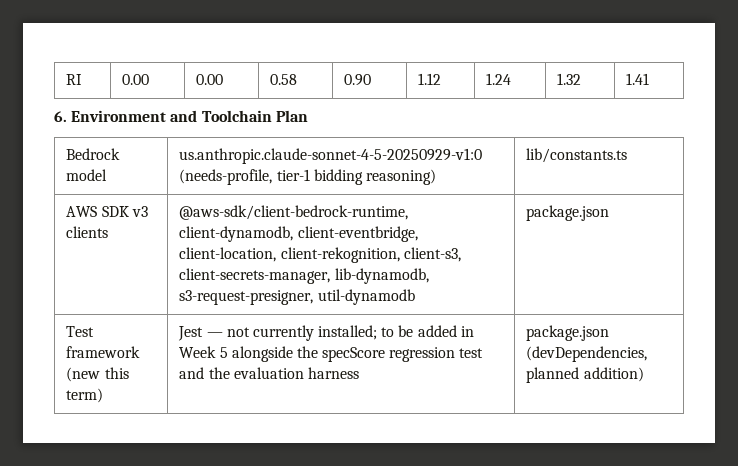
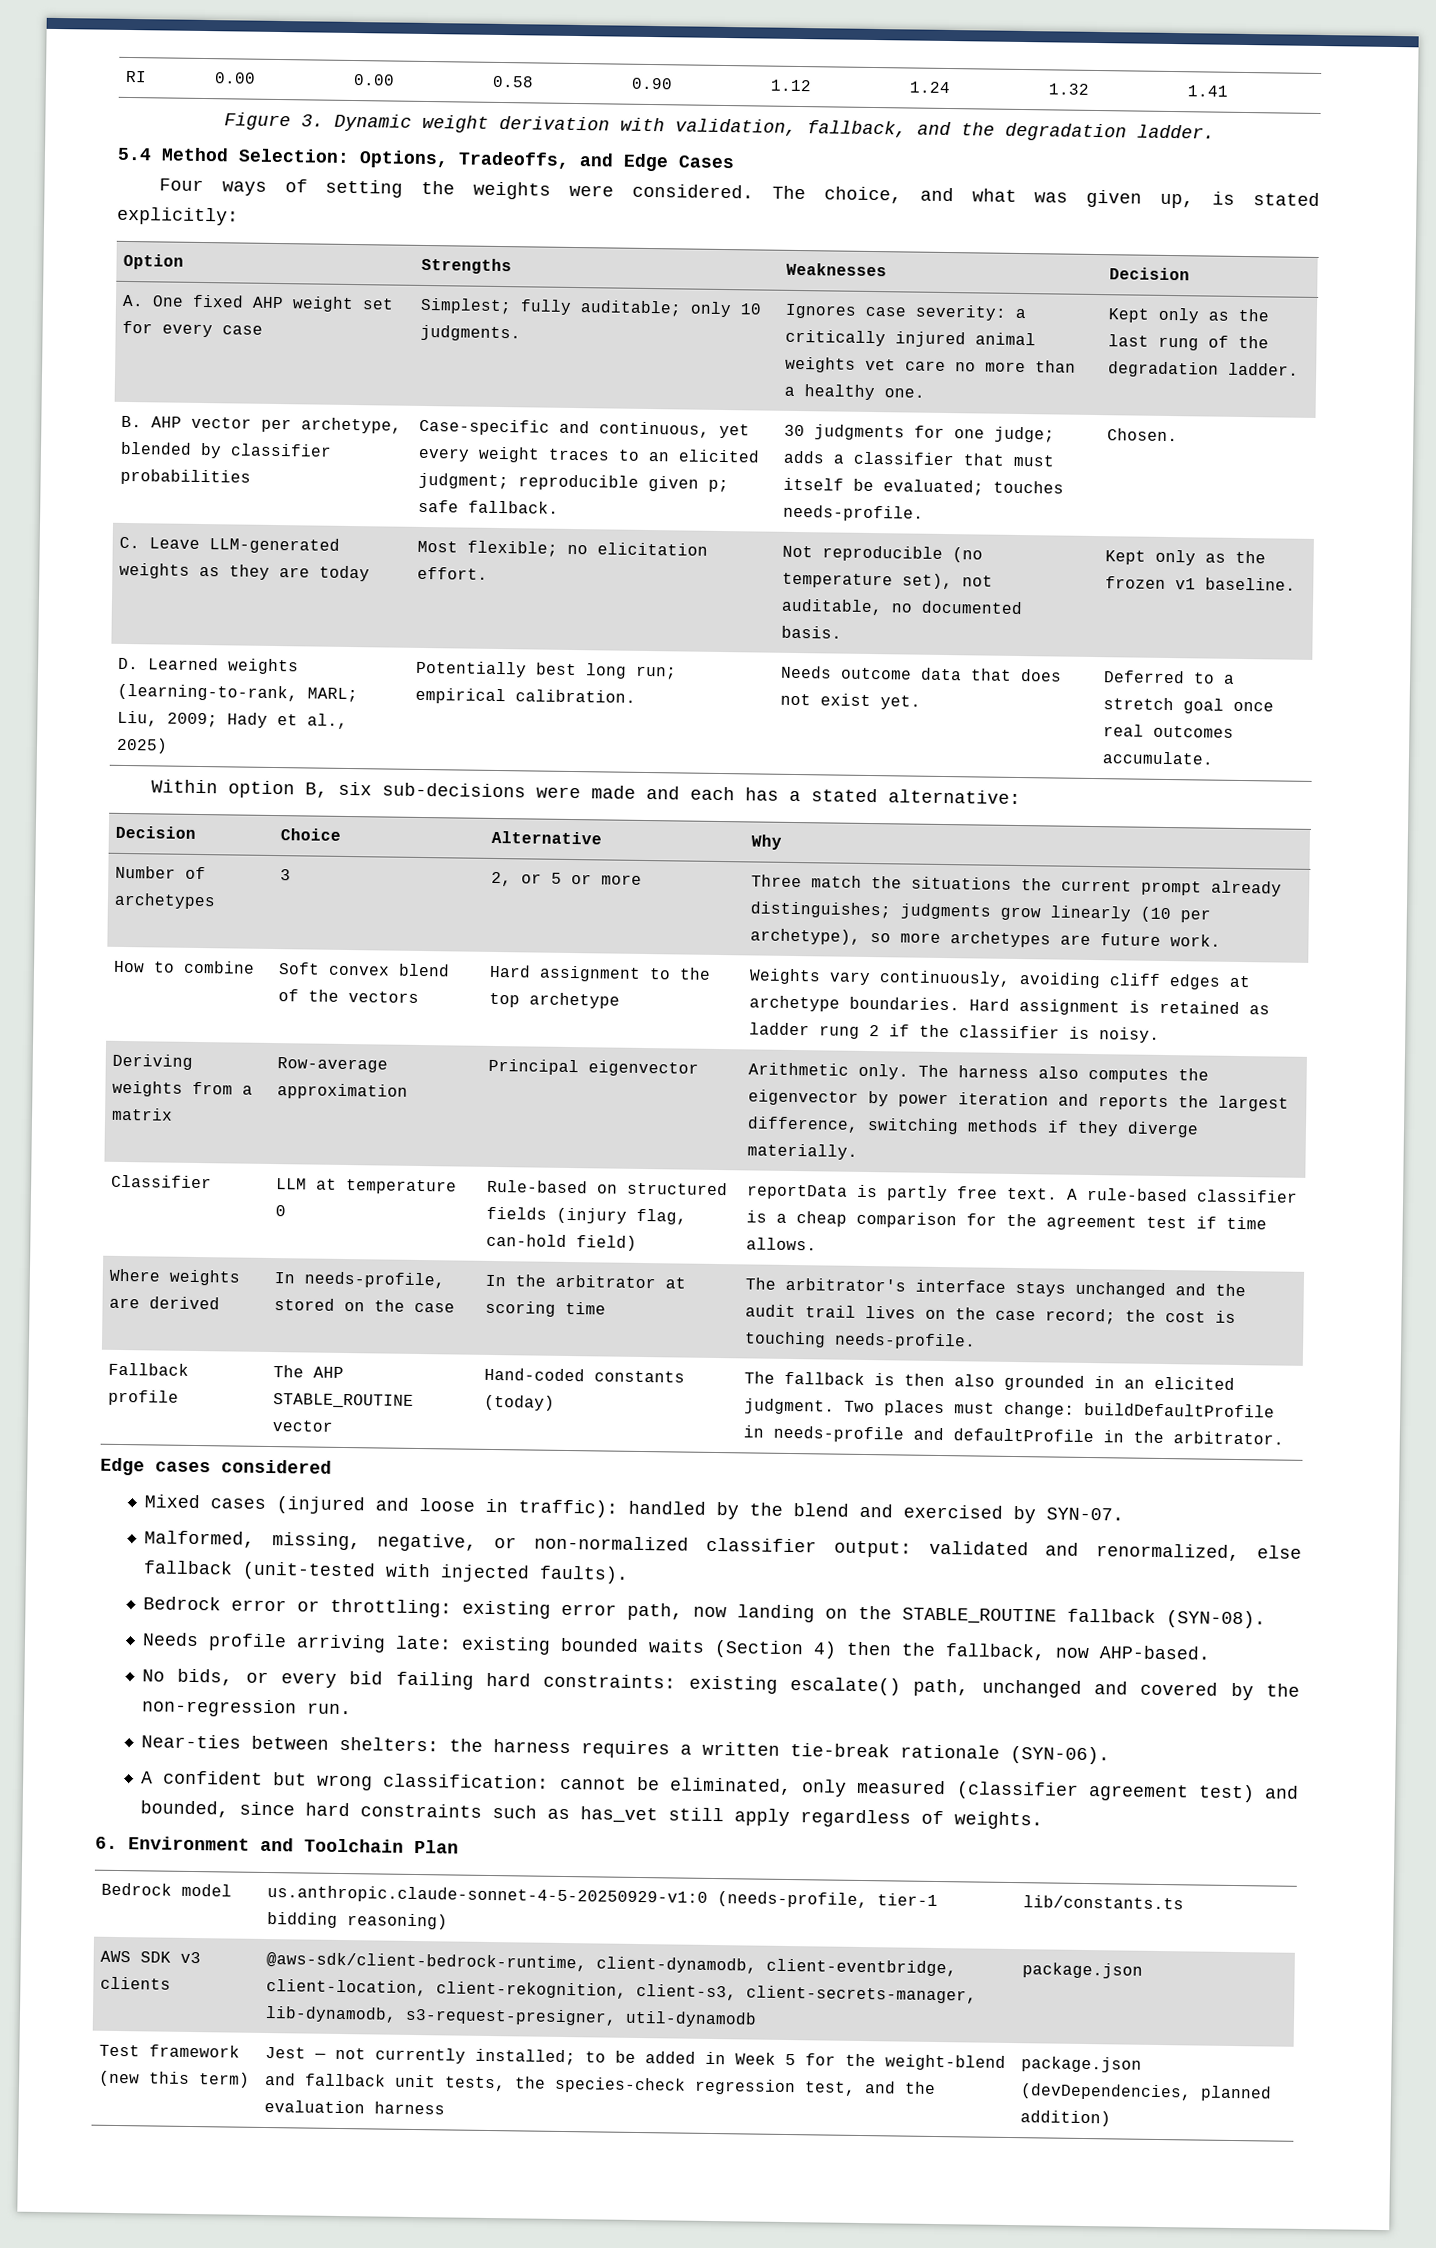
+ Figure 3. Dynamic weight derivation with validation, fallback, and the degradation ladder.
+ 5.4 Method Selection: Options, Tradeoffs, and Edge Cases
+ Four ways of setting the weights were considered. The choice, and what was given up, is stated explicitly:
+ Option | Strengths | Weaknesses | Decision
+ A. One fixed AHP weight set for every case | Simplest; fully auditable; only 10 judgments. | Ignores case severity: a critically injured animal weights vet care no more than a healthy one. | Kept only as the last rung of the degradation ladder.
+ B. AHP vector per archetype, blended by classifier probabilities | Case-specific and continuous, yet every weight traces to an elicited judgment; reproducible given p; safe fallback. | 30 judgments for one judge; adds a classifier that must itself be evaluated; touches needs-profile. | Chosen.
+ C. Leave LLM-generated weights as they are today | Most flexible; no elicitation effort. | Not reproducible (no temperature set), not auditable, no documented basis. | Kept only as the frozen v1 baseline.
+ D. Learned weights (learning-to-rank, MARL; Liu, 2009; Hady et al., 2025) | Potentially best long run; empirical calibration. | Needs outcome data that does not exist yet. | Deferred to a stretch goal once real outcomes accumulate.
+ Within option B, six sub-decisions were made and each has a stated alternative:
+ Decision | Choice | Alternative | Why
+ Number of archetypes | 3 | 2, or 5 or more | Three match the situations the current prompt already distinguishes; judgments grow linearly (10 per archetype), so more archetypes are future work.
+ How to combine | Soft convex blend of the vectors | Hard assignment to the top archetype | Weights vary continuously, avoiding cliff edges at archetype boundaries. Hard assignment is retained as ladder rung 2 if the classifier is noisy.
+ Deriving weights from a matrix | Row-average approximation | Principal eigenvector | Arithmetic only. The harness also computes the eigenvector by power iteration and reports the largest difference, switching methods if they diverge materially.
+ Classifier | LLM at temperature 0 | Rule-based on structured fields (injury flag, can-hold field) | reportData is partly free text. A rule-based classifier is a cheap comparison for the agreement test if time allows.
+ Where weights are derived | In needs-profile, stored on the case | In the arbitrator at scoring time | The arbitrator's interface stays unchanged and the audit trail lives on the case record; the cost is touching needs-profile.
+ Fallback profile | The AHP STABLE_ROUTINE vector | Hand-coded constants (today) | The fallback is then also grounded in an elicited judgment. Two places must change: buildDefaultProfile in needs-profile and defaultProfile in the arbitrator.
+ Edge cases considered
+ Mixed cases (injured and loose in traffic): handled by the blend and exercised by SYN-07.
+ Malformed, missing, negative, or non-normalized classifier output: validated and renormalized, else fallback (unit-tested with injected faults).
+ Bedrock error or throttling: existing error path, now landing on the STABLE_ROUTINE fallback (SYN-08).
+ Needs profile arriving late: existing bounded waits (Section 4) then the fallback, now AHP-based.
+ No bids, or every bid failing hard constraints: existing escalate() path, unchanged and covered by the non-regression run.
+ Near-ties between shelters: the harness requires a written tie-break rationale (SYN-06).
+ A confident but wrong classification: cannot be eliminated, only measured (classifier agreement test) and bounded, since hard constraints such as has_vet still apply regardless of weights.
- Test framework (new this term) | Jest — not currently installed; to be added in Week 5 alongside the specScore regression test and the evaluation harness | package.json (devDependencies, planned addition)
+ Test framework (new this term) | Jest — not currently installed; to be added in Week 5 for the weight-blend and fallback unit tests, the species-check regression test, and the evaluation harness | package.json (devDependencies, planned addition)

